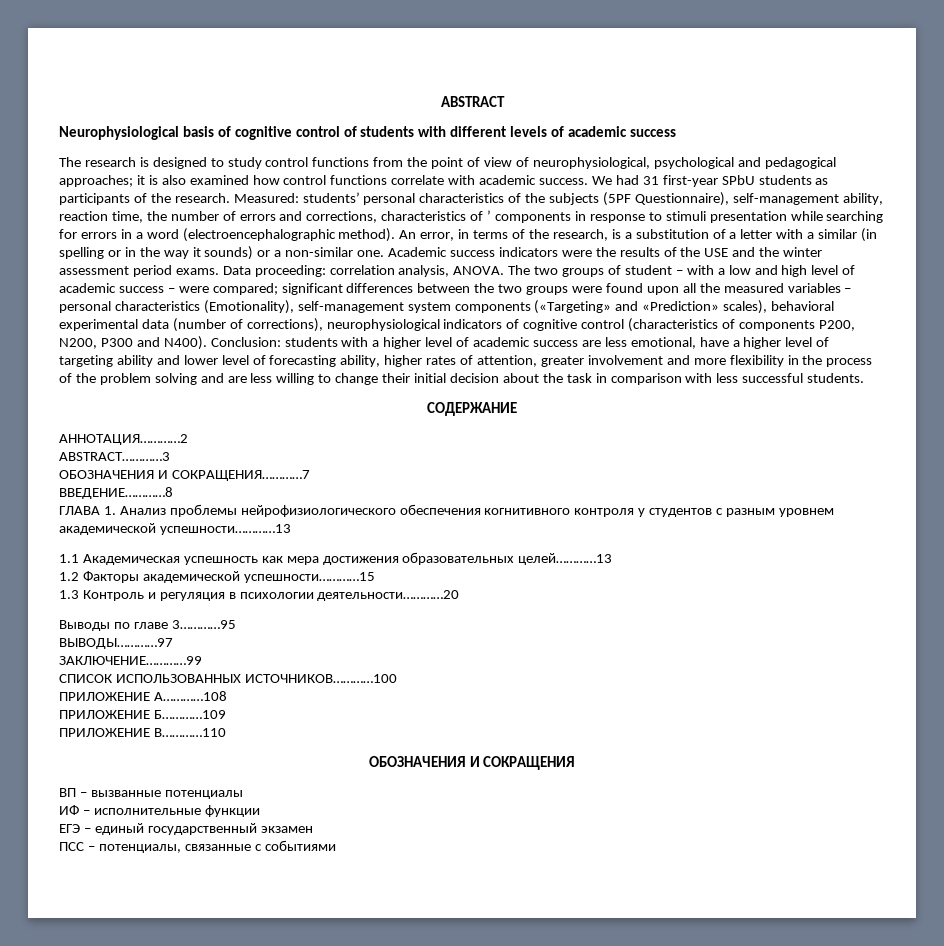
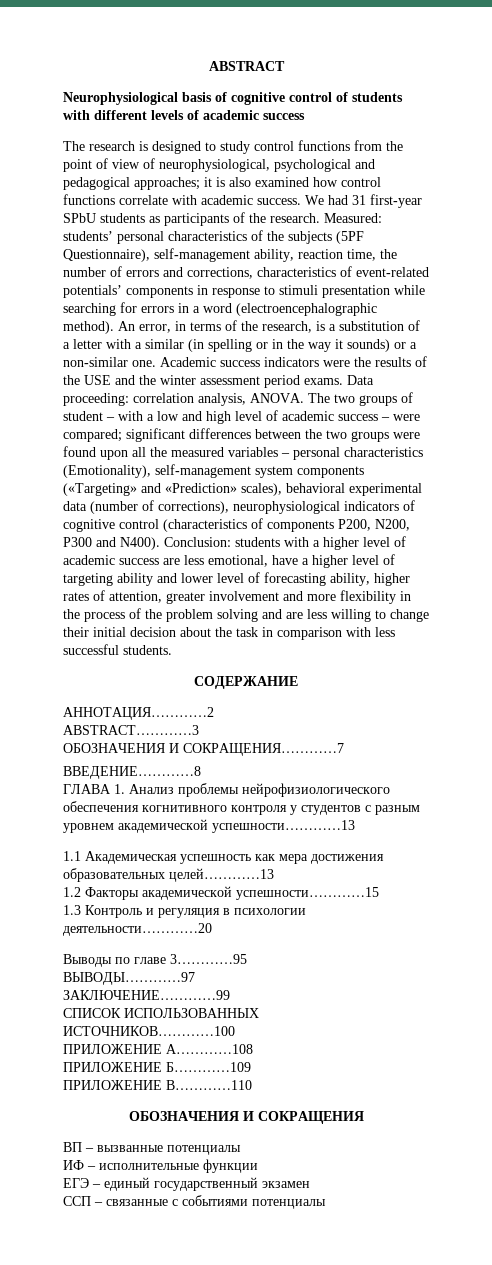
- Measured: students’ personal characteristics of the subjects (5PF Questionnaire), self-management ability, reaction time, the number of errors and corrections, characteristics of ’ components in response to stimuli presentation while searching for errors in a word (electroencephalographic method).
+ Measured: students’ personal characteristics of the subjects (5PF Questionnaire), self-management ability, reaction time, the number of errors and corrections, characteristics of event-related potentials’ components in response to stimuli presentation while searching for errors in a word (electroencephalographic method).
- ПСС – потенциалы, связанные с событиями
+ ССП – связанные с событиями потенциалы

